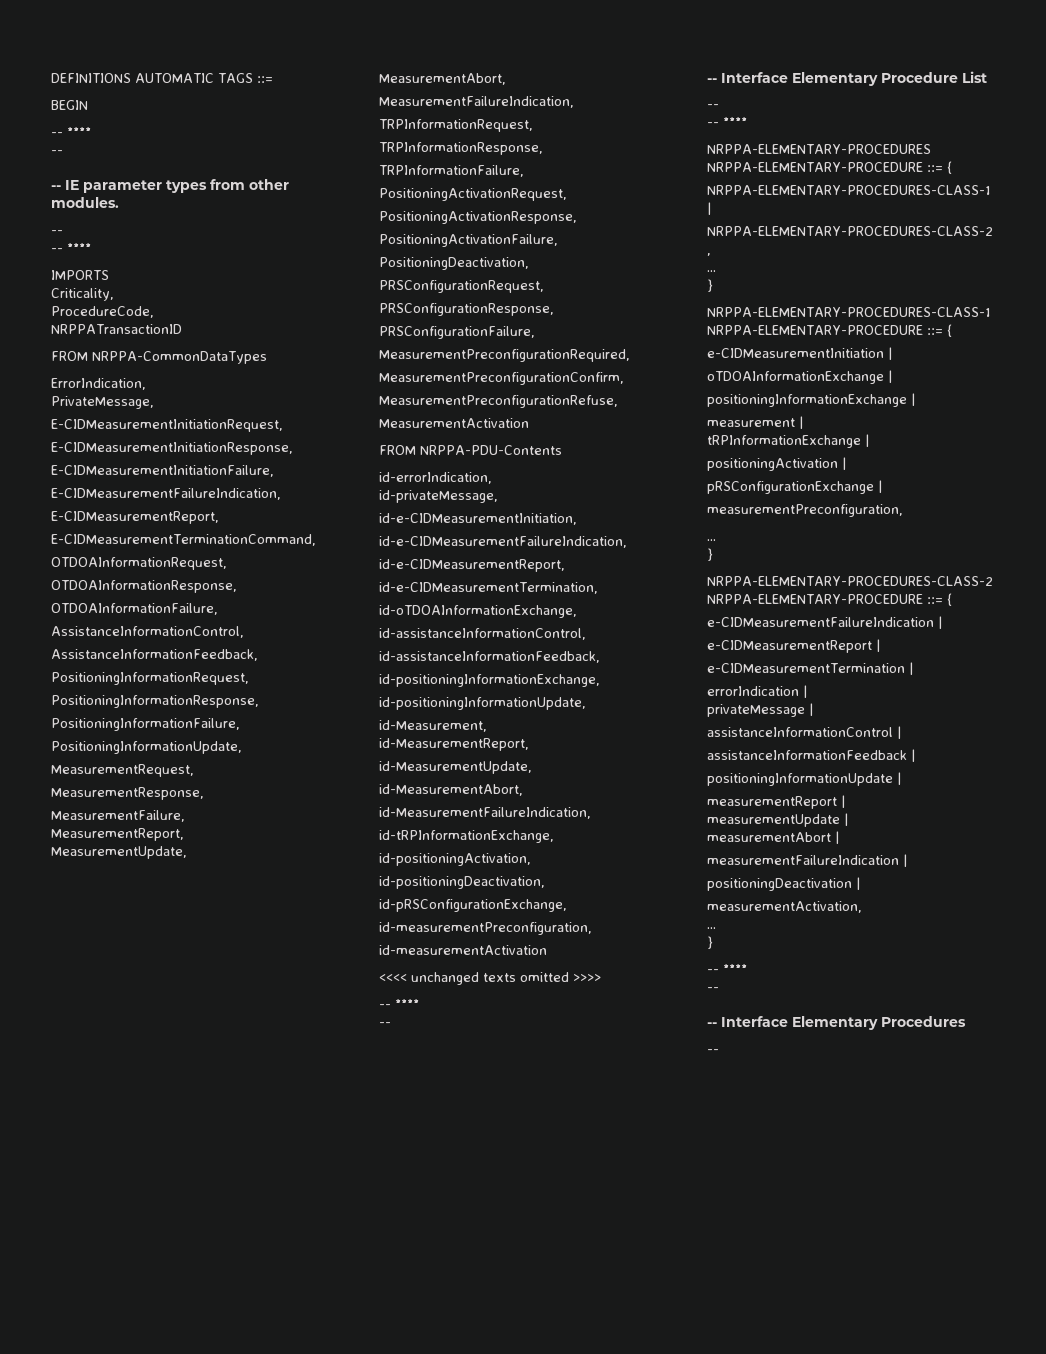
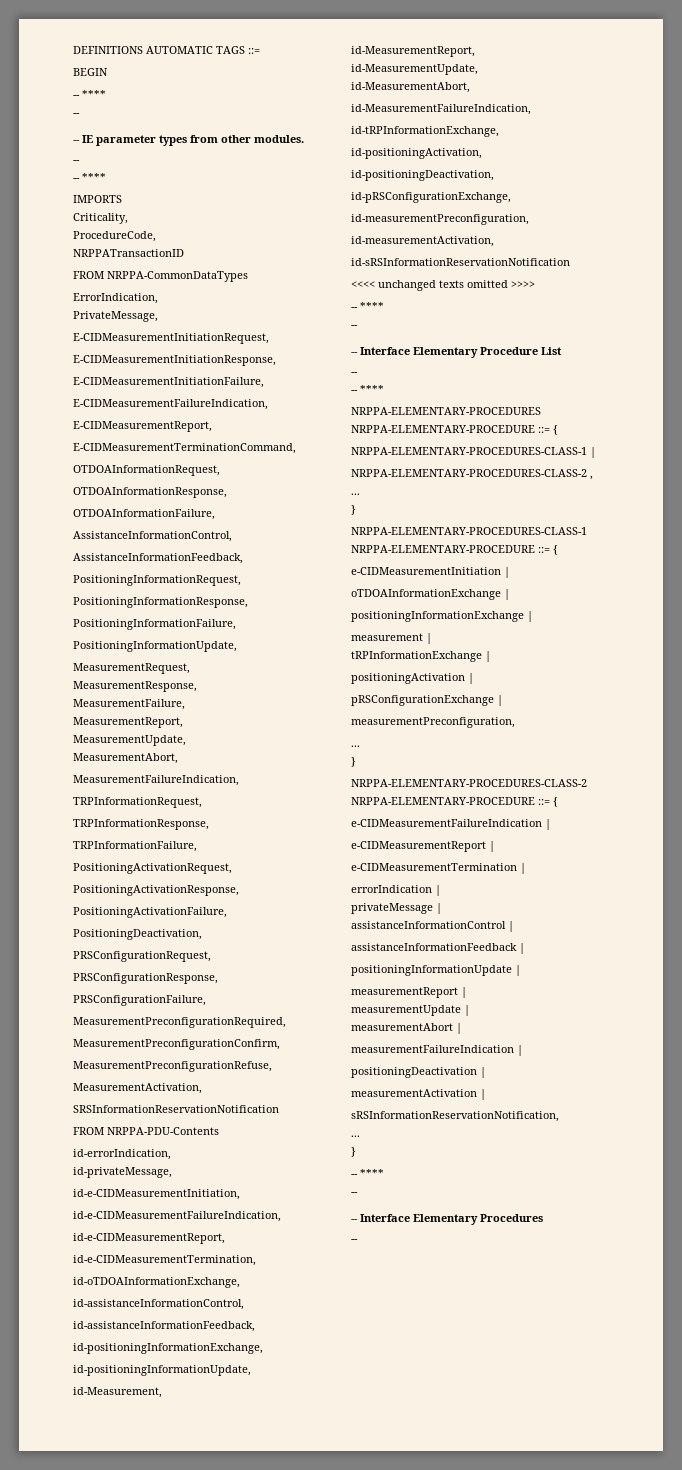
- MeasurementActivation
+ MeasurementActivation,
+ SRSInformationReservationNotification
- id-measurementActivation
+ id-measurementActivation,
+ id-sRSInformationReservationNotification
- measurementActivation,
+ measurementActivation |
+ sRSInformationReservationNotification,

